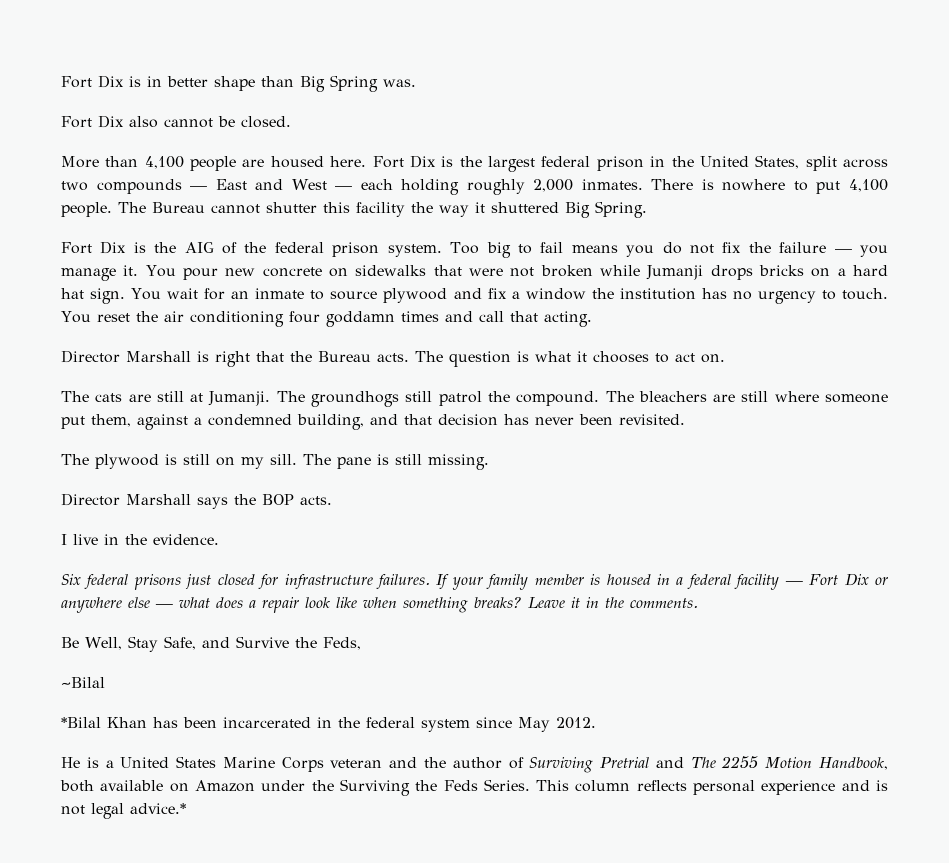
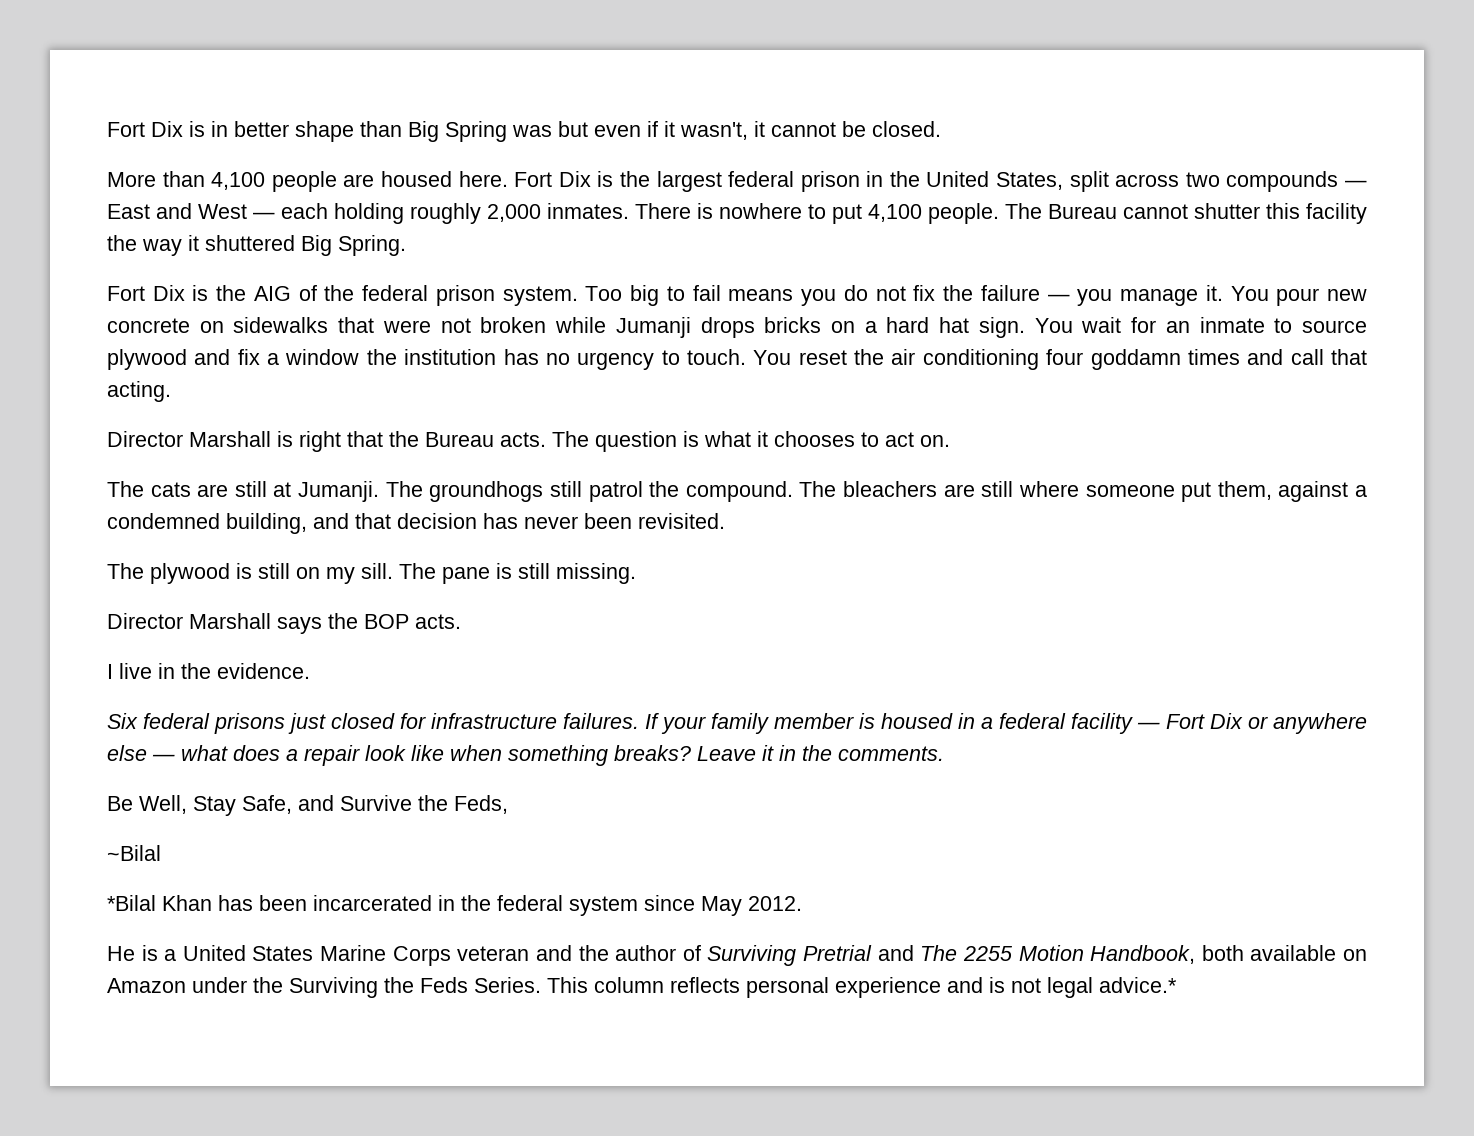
- Fort Dix is in better shape than Big Spring was.
- Fort Dix also cannot be closed.
+ Fort Dix is in better shape than Big Spring was but even if it wasn't, it cannot be closed.

